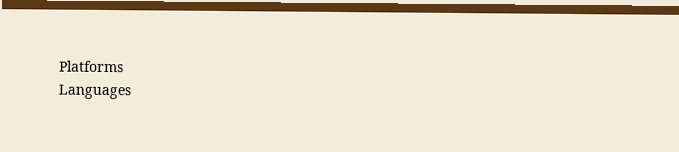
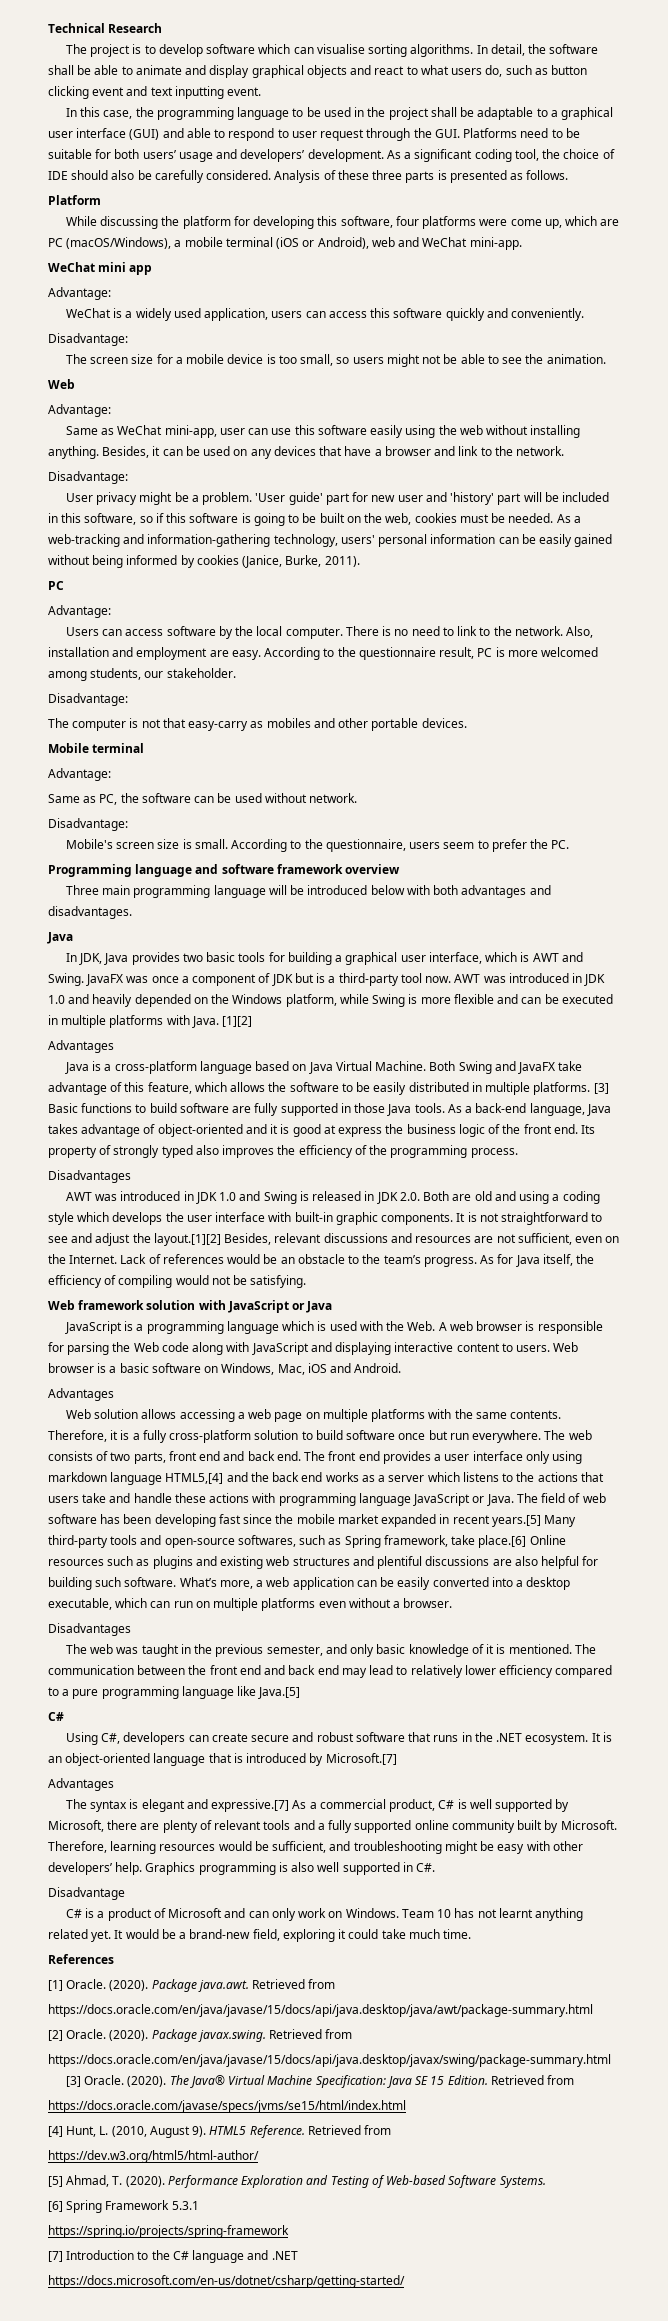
- Platforms
- Languages
+ Technical Research
+ The project is to develop software which can visualise sorting algorithms. In detail, the software shall be able to animate and display graphical objects and react to what users do, such as button clicking event and text inputting event.
+ In this case, the programming language to be used in the project shall be adaptable to a graphical user interface (GUI) and able to respond to user request through the GUI. Platforms need to be suitable for both users’ usage and developers’ development. As a significant coding tool, the choice of IDE should also be carefully considered. Analysis of these three parts is presented as follows.
+ Platform
+ While discussing the platform for developing this software, four platforms were come up, which are PC (macOS/Windows), a mobile terminal (iOS or Android), web and WeChat mini-app.
+ WeChat mini app
+ Advantage:
+ WeChat is a widely used application, users can access this software quickly and conveniently.
+ Disadvantage:
+ The screen size for a mobile device is too small, so users might not be able to see the animation.
+ Web
+ Advantage:
+ Same as WeChat mini-app, user can use this software easily using the web without installing anything. Besides, it can be used on any devices that have a browser and link to the network.
+ Disadvantage:
+ User privacy might be a problem. 'User guide' part for new user and 'history' part will be included in this software, so if this software is going to be built on the web, cookies must be needed. As a web-tracking and information-gathering technology, users' personal information can be easily gained without being informed by cookies (Janice, Burke, 2011).
+ PC
+ Advantage:
+ Users can access software by the local computer. There is no need to link to the network. Also, installation and employment are easy. According to the questionnaire result, PC is more welcomed among students, our stakeholder.
+ Disadvantage:
+ The computer is not that easy-carry as mobiles and other portable devices.
+ Mobile terminal
+ Advantage:
+ Same as PC, the software can be used without network.
+ Disadvantage:
+ Mobile's screen size is small. According to the questionnaire, users seem to prefer the PC.
+ Programming language and software framework overview
+ Three main programming language will be introduced below with both advantages and disadvantages.
+ Java
+ In JDK, Java provides two basic tools for building a graphical user interface, which is AWT and Swing. JavaFX was once a component of JDK but is a third-party tool now. AWT was introduced in JDK 1.0 and heavily depended on the Windows platform, while Swing is more flexible and can be executed in multiple platforms with Java. [1][2]
+ Advantages
+ Java is a cross-platform language based on Java Virtual Machine. Both Swing and JavaFX take advantage of this feature, which allows the software to be easily distributed in multiple platforms. [3] Basic functions to build software are fully supported in those Java tools. As a back-end language, Java takes advantage of object-oriented and it is good at express the business logic of the front end. Its property of strongly typed also improves the efficiency of the programming process.
+ Disadvantages
+ AWT was introduced in JDK 1.0 and Swing is released in JDK 2.0. Both are old and using a coding style which develops the user interface with built-in graphic components. It is not straightforward to see and adjust the layout.[1][2] Besides, relevant discussions and resources are not sufficient, even on the Internet. Lack of references would be an obstacle to the team’s progress. As for Java itself, the efficiency of compiling would not be satisfying.
+ Web framework solution with JavaScript or Java
+ JavaScript is a programming language which is used with the Web. A web browser is responsible for parsing the Web code along with JavaScript and displaying interactive content to users. Web browser is a basic software on Windows, Mac, iOS and Android.
+ Advantages
+ Web solution allows accessing a web page on multiple platforms with the same contents. Therefore, it is a fully cross-platform solution to build software once but run everywhere. The web consists of two parts, front end and back end. The front end provides a user interface only using markdown language HTML5,[4] and the back end works as a server which listens to the actions that users take and handle these actions with programming language JavaScript or Java. The field of web software has been developing fast since the mobile market expanded in recent years.[5] Many third-party tools and open-source softwares, such as Spring framework, take place.[6] Online resources such as plugins and existing web structures and plentiful discussions are also helpful for building such software. What’s more, a web application can be easily converted into a desktop executable, which can run on multiple platforms even without a browser.
+ Disadvantages
+ The web was taught in the previous semester, and only basic knowledge of it is mentioned. The communication between the front end and back end may lead to relatively lower efficiency compared to a pure programming language like Java.[5]
+ C#
+ Using C#, developers can create secure and robust software that runs in the .NET ecosystem. It is an object-oriented language that is introduced by Microsoft.[7]
+ Advantages
+ The syntax is elegant and expressive.[7] As a commercial product, C# is well supported by Microsoft, there are plenty of relevant tools and a fully supported online community built by Microsoft. Therefore, learning resources would be sufficient, and troubleshooting might be easy with other developers’ help. Graphics programming is also well supported in C#.
+ Disadvantage
+ C# is a product of Microsoft and can only work on Windows. Team 10 has not learnt anything related yet. It would be a brand-new field, exploring it could take much time.
+ References
+ [1] Oracle. (2020). Package java.awt. Retrieved from
+ https://docs.oracle.com/en/java/javase/15/docs/api/java.desktop/java/awt/package-summary.html
+ [2] Oracle. (2020). Package javax.swing. Retrieved from
+ https://docs.oracle.com/en/java/javase/15/docs/api/java.desktop/javax/swing/package-summary.html
+ [3] Oracle. (2020). The Java® Virtual Machine Specification: Java SE 15 Edition. Retrieved from
+ https://docs.oracle.com/javase/specs/jvms/se15/html/index.html
+ [4] Hunt, L. (2010, August 9). HTML5 Reference. Retrieved from
+ https://dev.w3.org/html5/html-author/
+ [5] Ahmad, T. (2020). Performance Exploration and Testing of Web-based Software Systems.
+ [6] Spring Framework 5.3.1
+ https://spring.io/projects/spring-framework
+ [7] Introduction to the C# language and .NET
+ https://docs.microsoft.com/en-us/dotnet/csharp/getting-started/

